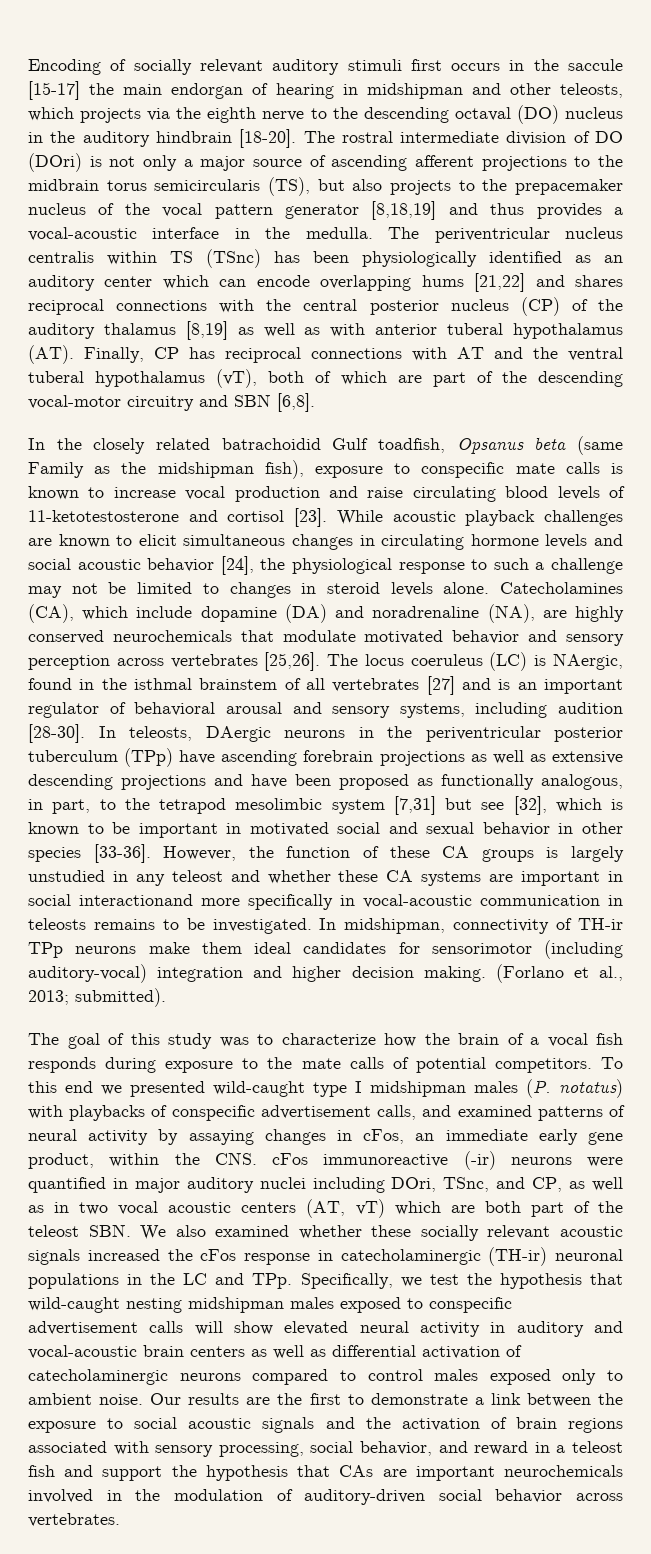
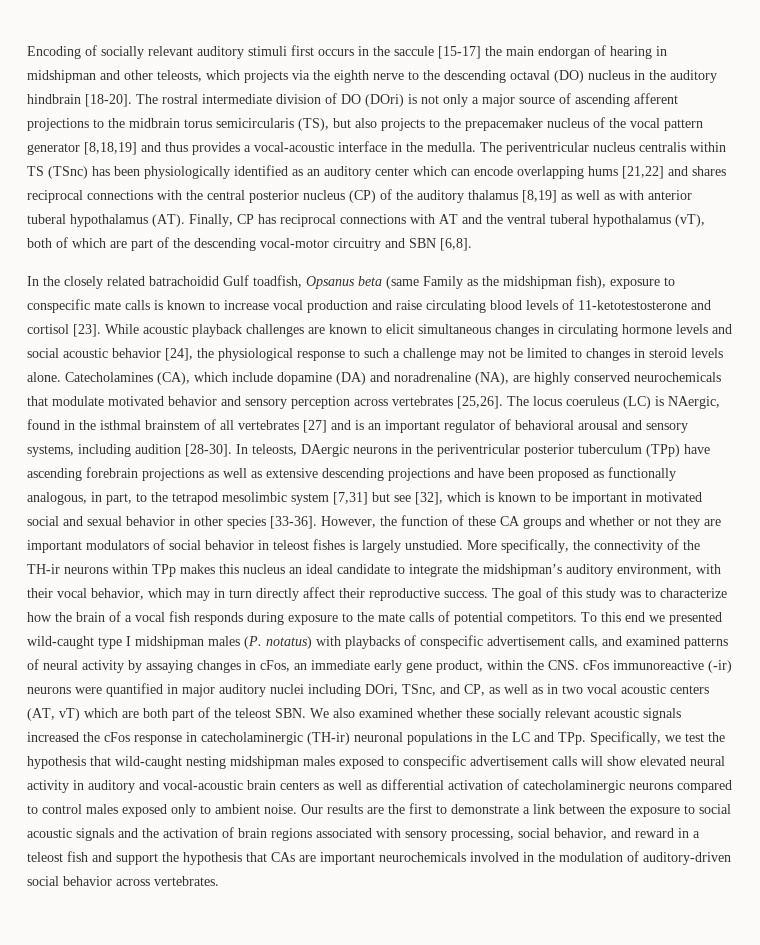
- However, the function of these CA groups is largely unstudied in any teleost and whether these CA systems are important in social interactionand more specifically in vocal-acoustic communication in teleosts remains to be investigated. In midshipman, connectivity of TH-ir TPp neurons make them ideal candidates for sensorimotor (including auditory-vocal) integration and higher decision making. (Forlano et al., 2013; submitted).
- The goal of this study was to characterize how the brain of a vocal fish responds during exposure to the mate calls of potential competitors.
+ However, the function of these CA groups and whether or not they are important modulators of social behavior in teleost fishes is largely unstudied. More specifically, the connectivity of the TH-ir neurons within TPp makes this nucleus an ideal candidate to integrate the midshipman’s auditory environment, with their vocal behavior, which may in turn directly affect their reproductive success. The goal of this study was to characterize how the brain of a vocal fish responds during exposure to the mate calls of potential competitors.

